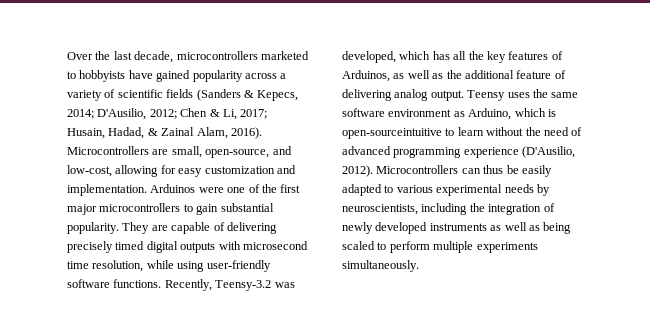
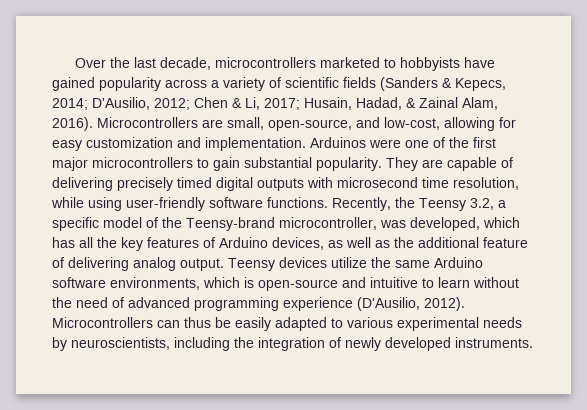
- Recently, Teensy-3.2 was developed, which has all the key features of Arduinos, as well as the additional feature of delivering analog output.
+ Recently, the Teensy 3.2, a specific model of the Teensy-brand microcontroller, was developed, which has all the key features of Arduino devices, as well as the additional feature of delivering analog output.
- Teensy uses the same software environment as Arduino, which is open-sourceintuitive to learn without the need of advanced programming experience (D'Ausilio, 2012).
+ Teensy devices utilize the same Arduino software environments, which is open-source and intuitive to learn without the need of advanced programming experience (D'Ausilio, 2012).
- Microcontrollers can thus be easily adapted to various experimental needs by neuroscientists, including the integration of newly developed instruments as well as being scaled to perform multiple experiments simultaneously.
+ Microcontrollers can thus be easily adapted to various experimental needs by neuroscientists, including the integration of newly developed instruments.

